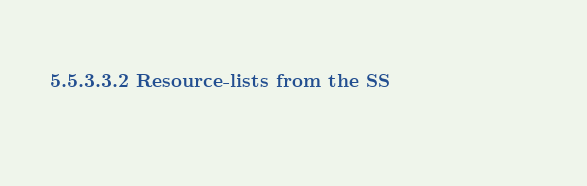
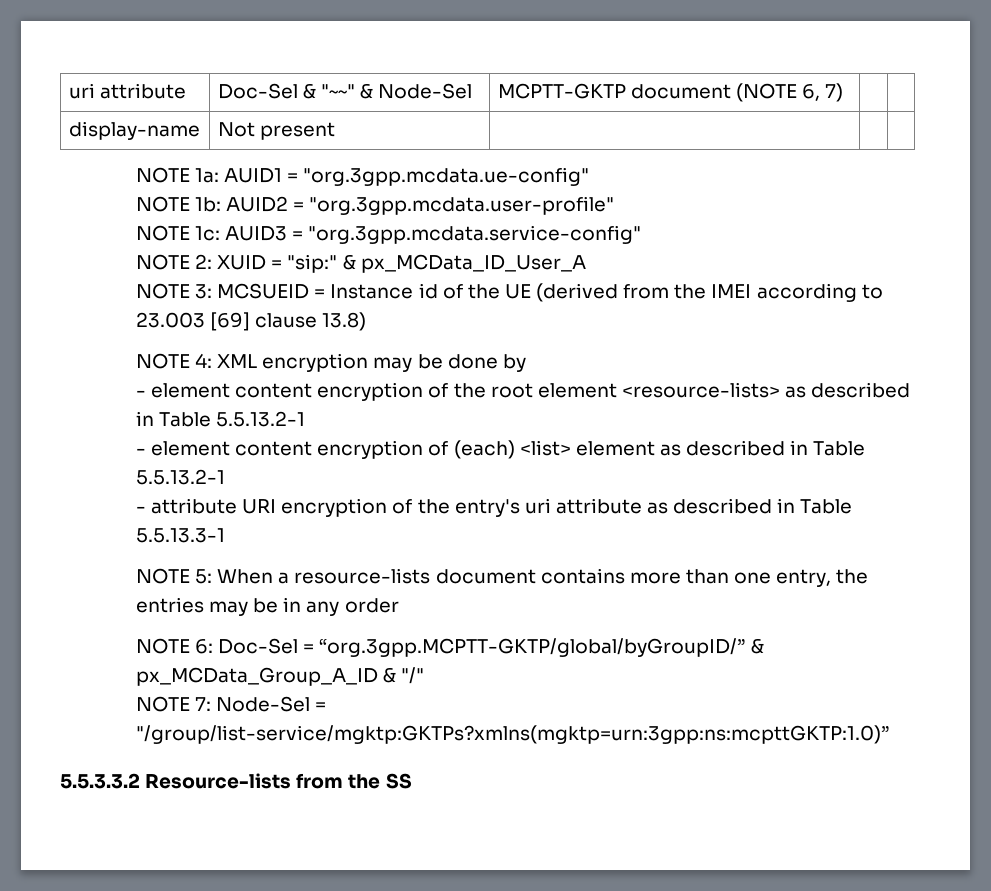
+ uri attribute | Doc-Sel & "~~" & Node-Sel | MCPTT-GKTP document (NOTE 6, 7) | |
+ display-name | Not present | | |
+ NOTE 1a: AUID1 = "org.3gpp.mcdata.ue-config"
+ NOTE 1b: AUID2 = "org.3gpp.mcdata.user-profile"
+ NOTE 1c: AUID3 = "org.3gpp.mcdata.service-config"
+ NOTE 2: XUID = "sip:" & px_MCData_ID_User_A
+ NOTE 3: MCSUEID = Instance id of the UE (derived from the IMEI according to 23.003 [69] clause 13.8)
+ NOTE 4: XML encryption may be done by
+ - element content encryption of the root element <resource-lists> as described in Table 5.5.13.2-1
+ - element content encryption of (each) <list> element as described in Table 5.5.13.2-1
+ - attribute URI encryption of the entry's uri attribute as described in Table 5.5.13.3-1
+ NOTE 5: When a resource-lists document contains more than one entry, the entries may be in any order
+ NOTE 6: Doc-Sel = “org.3gpp.MCPTT-GKTP/global/byGroupID/” & px_MCData_Group_A_ID & "/"
+ NOTE 7: Node-Sel = "/group/list-service/mgktp:GKTPs?xmlns(mgktp=urn:3gpp:ns:mcpttGKTP:1.0)”

